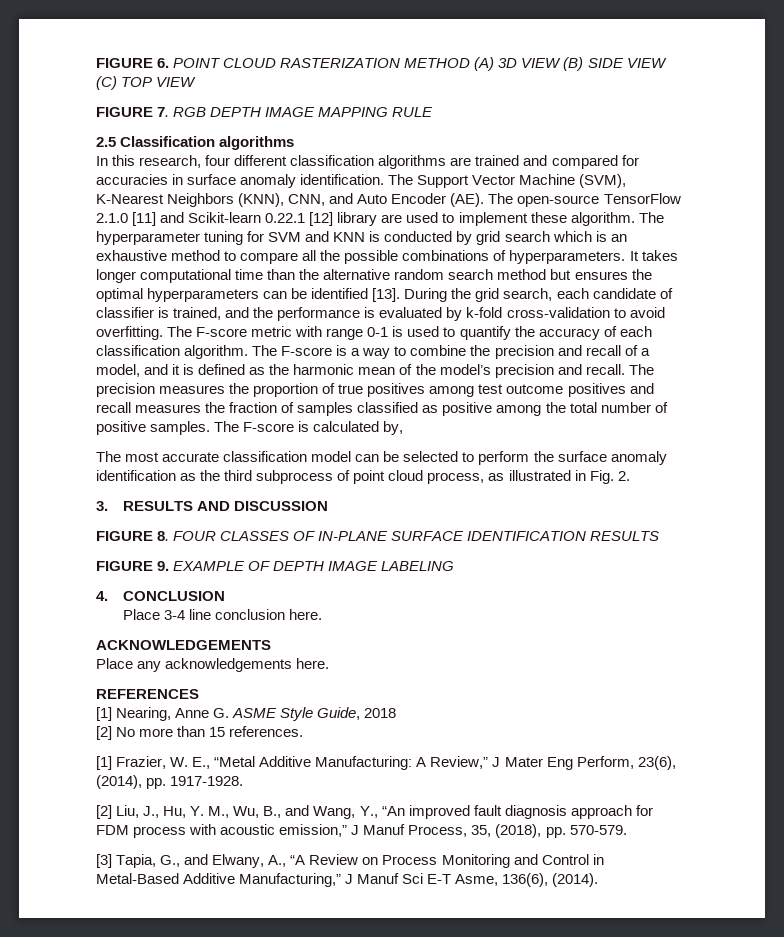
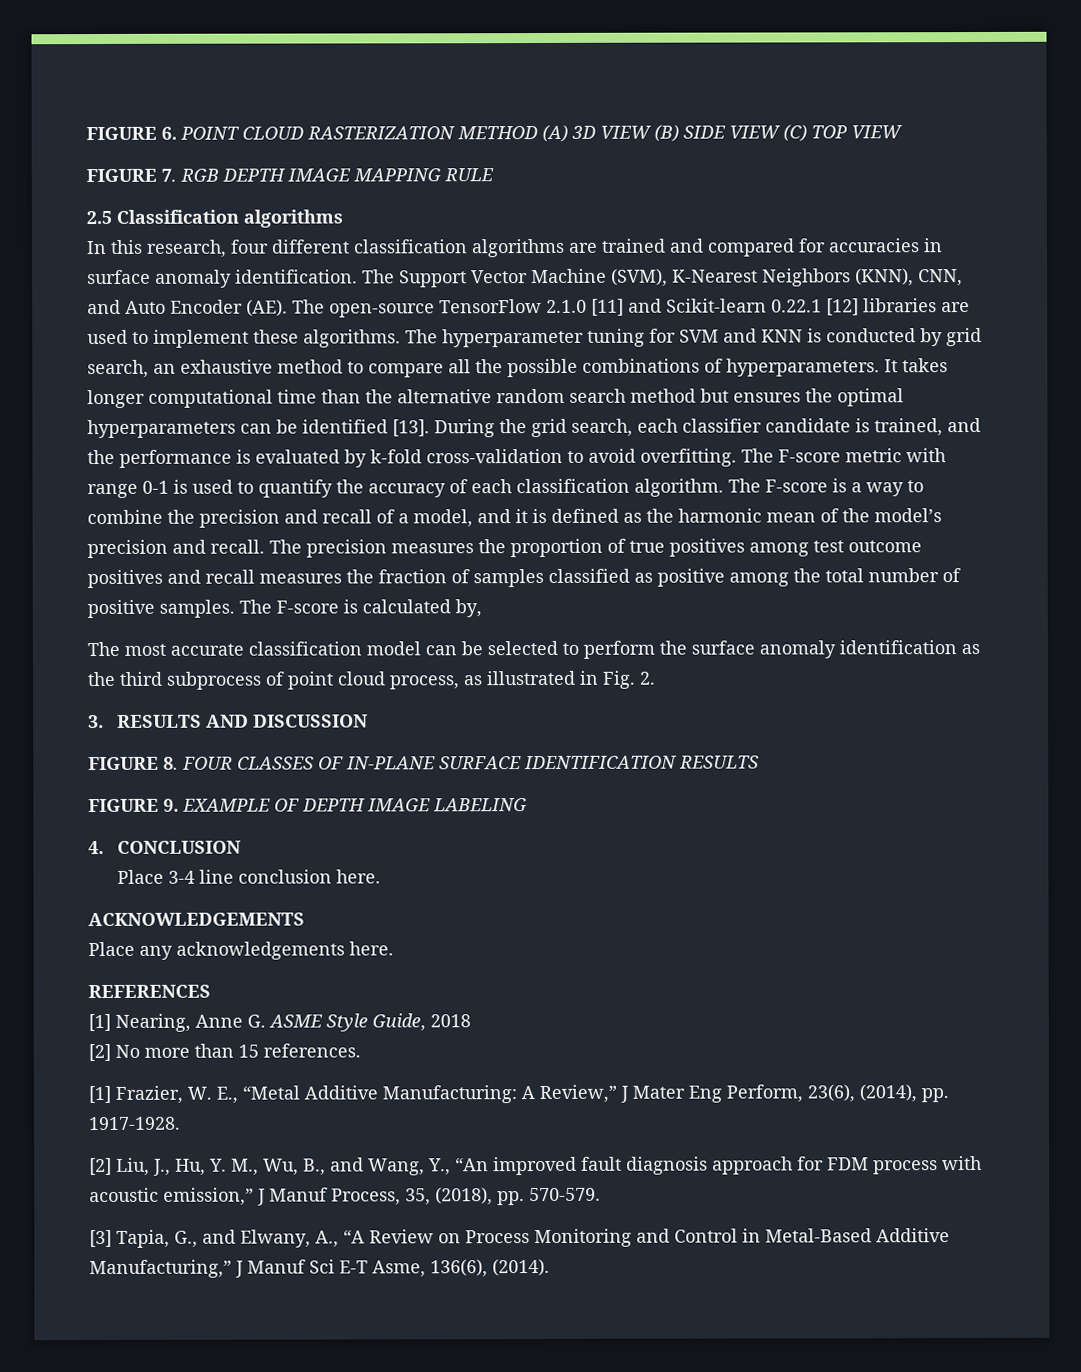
- The Support Vector Machine (SVM), K-Nearest Neighbors (KNN), CNN, and Auto Encoder (AE). The open-source TensorFlow 2.1.0 [11] and Scikit-learn 0.22.1 [12] library are used to implement these algorithm.
+ The Support Vector Machine (SVM), K-Nearest Neighbors (KNN), CNN, and Auto Encoder (AE). The open-source TensorFlow 2.1.0 [11] and Scikit-learn 0.22.1 [12] libraries are used to implement these algorithms.
- The hyperparameter tuning for SVM and KNN is conducted by grid search which is an exhaustive method to compare all the possible combinations of hyperparameters.
+ The hyperparameter tuning for SVM and KNN is conducted by grid search, an exhaustive method to compare all the possible combinations of hyperparameters.
- During the grid search, each candidate of classifier is trained, and the performance is evaluated by k-fold cross-validation to avoid overfitting.
+ During the grid search, each classifier candidate is trained, and the performance is evaluated by k-fold cross-validation to avoid overfitting.

